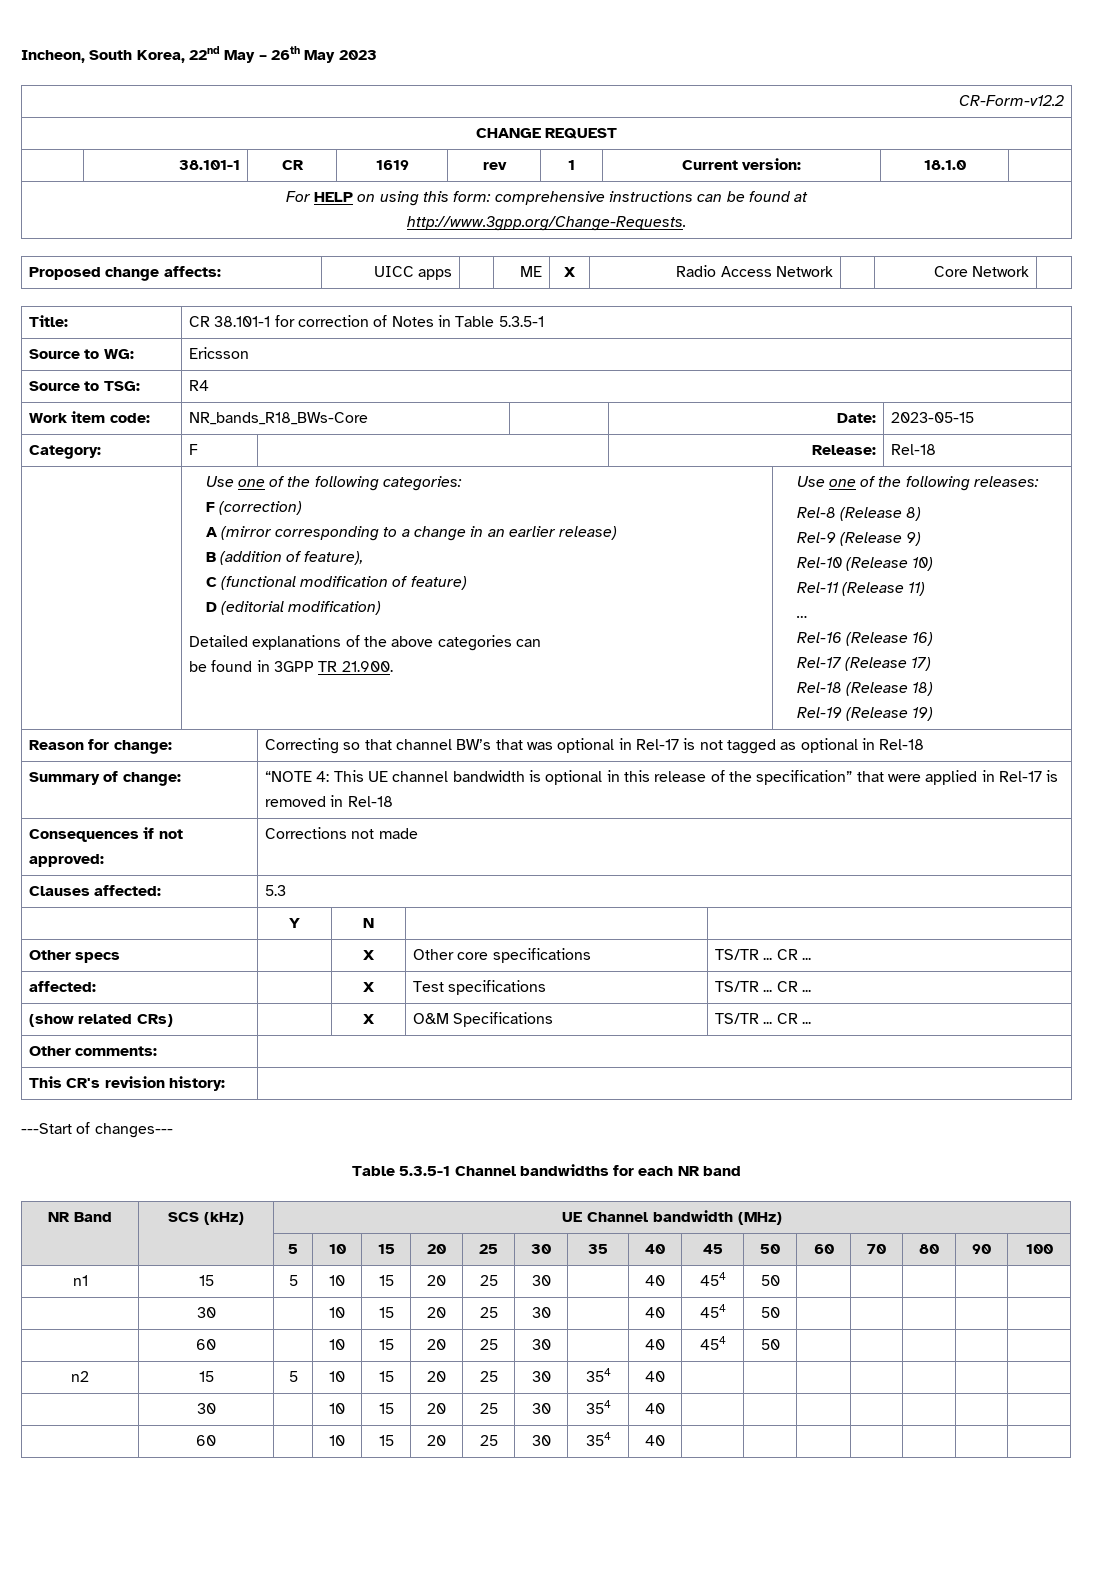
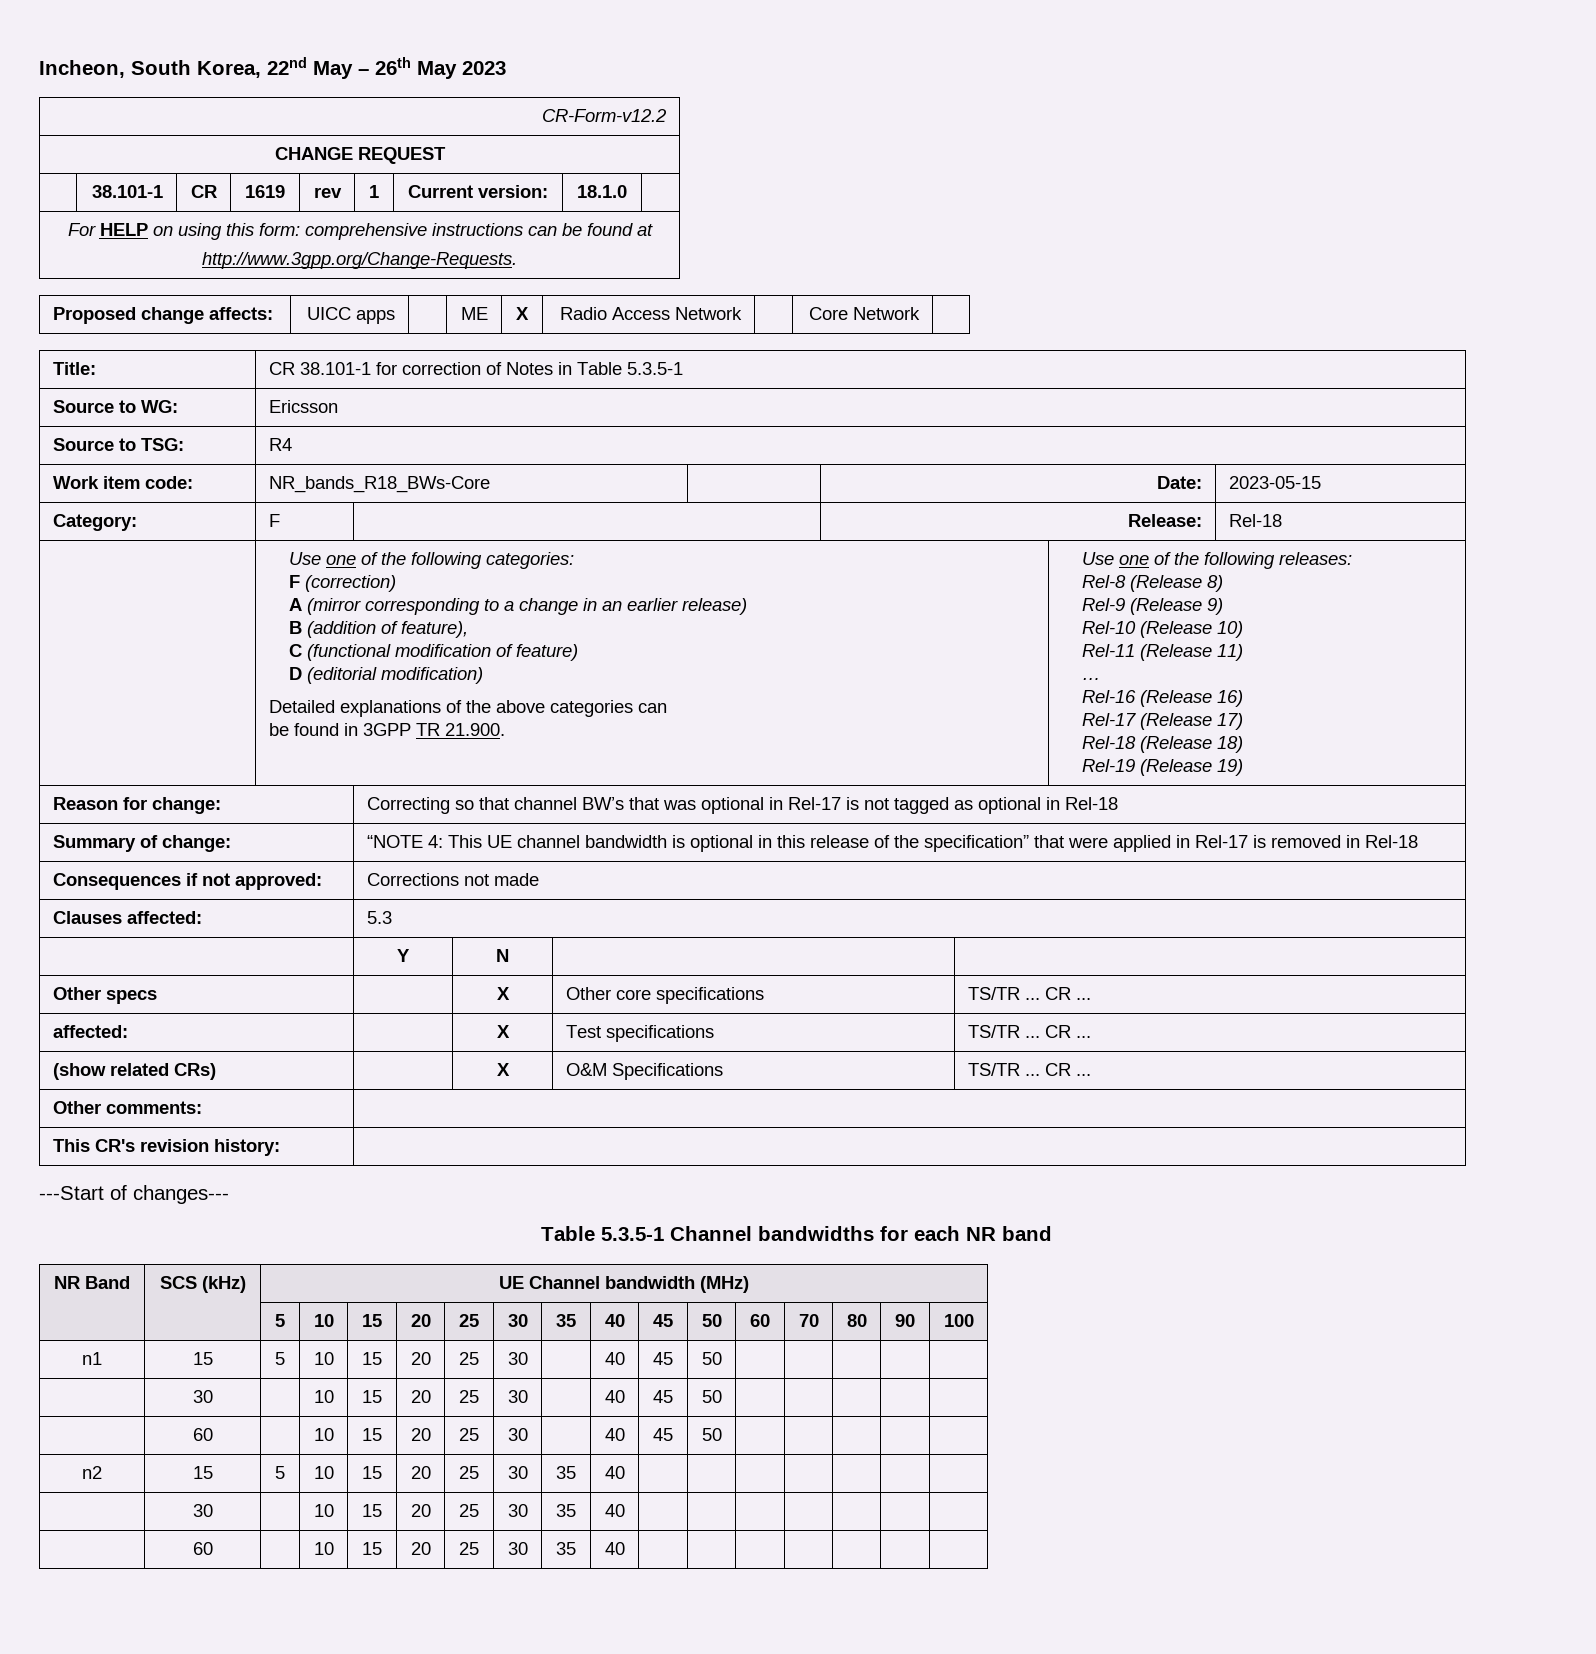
- n1 | 15 | 5 | 10 | 15 | 20 | 25 | 30 | | 40 | 454 | 50 | | | | |
+ n1 | 15 | 5 | 10 | 15 | 20 | 25 | 30 | | 40 | 45 | 50 | | | | |
- | 30 | | 10 | 15 | 20 | 25 | 30 | | 40 | 454 | 50 | | | | |
+ | 30 | | 10 | 15 | 20 | 25 | 30 | | 40 | 45 | 50 | | | | |
- | 60 | | 10 | 15 | 20 | 25 | 30 | | 40 | 454 | 50 | | | | |
+ | 60 | | 10 | 15 | 20 | 25 | 30 | | 40 | 45 | 50 | | | | |
- n2 | 15 | 5 | 10 | 15 | 20 | 25 | 30 | 354 | 40 | | | | | | |
+ n2 | 15 | 5 | 10 | 15 | 20 | 25 | 30 | 35 | 40 | | | | | | |
- | 30 | | 10 | 15 | 20 | 25 | 30 | 354 | 40 | | | | | | |
+ | 30 | | 10 | 15 | 20 | 25 | 30 | 35 | 40 | | | | | | |
- | 60 | | 10 | 15 | 20 | 25 | 30 | 354 | 40 | | | | | | |
+ | 60 | | 10 | 15 | 20 | 25 | 30 | 35 | 40 | | | | | | |

